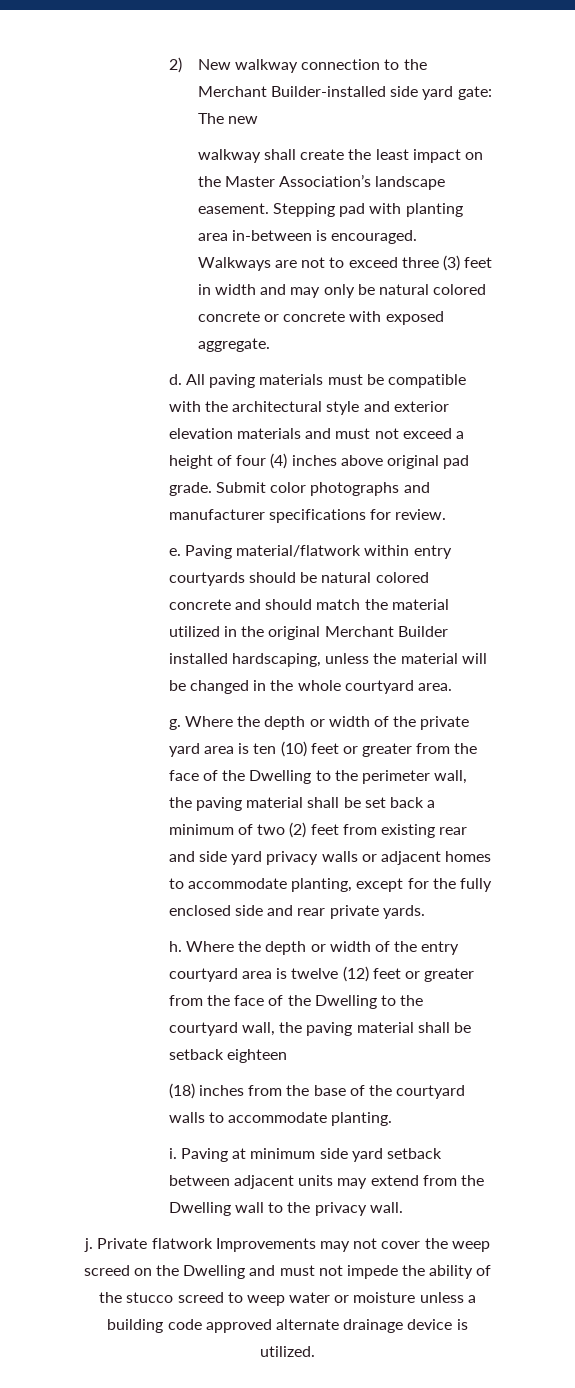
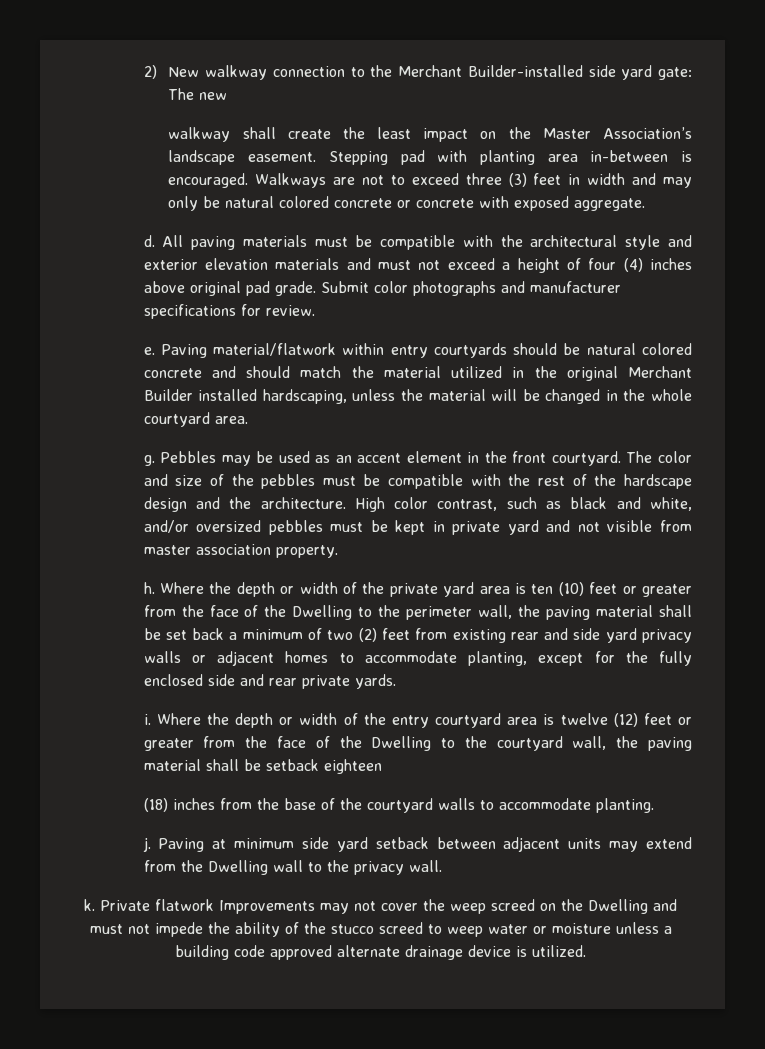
+ Pebbles may be used as an accent element in the front courtyard. The color and size of the pebbles must be compatible with the rest of the hardscape design and the architecture. High color contrast, such as black and white, and/or oversized pebbles must be kept in private yard and not visible from master association property.
+ h.
- h.
+ i.
- i.
+ j.
- j.
+ k.

